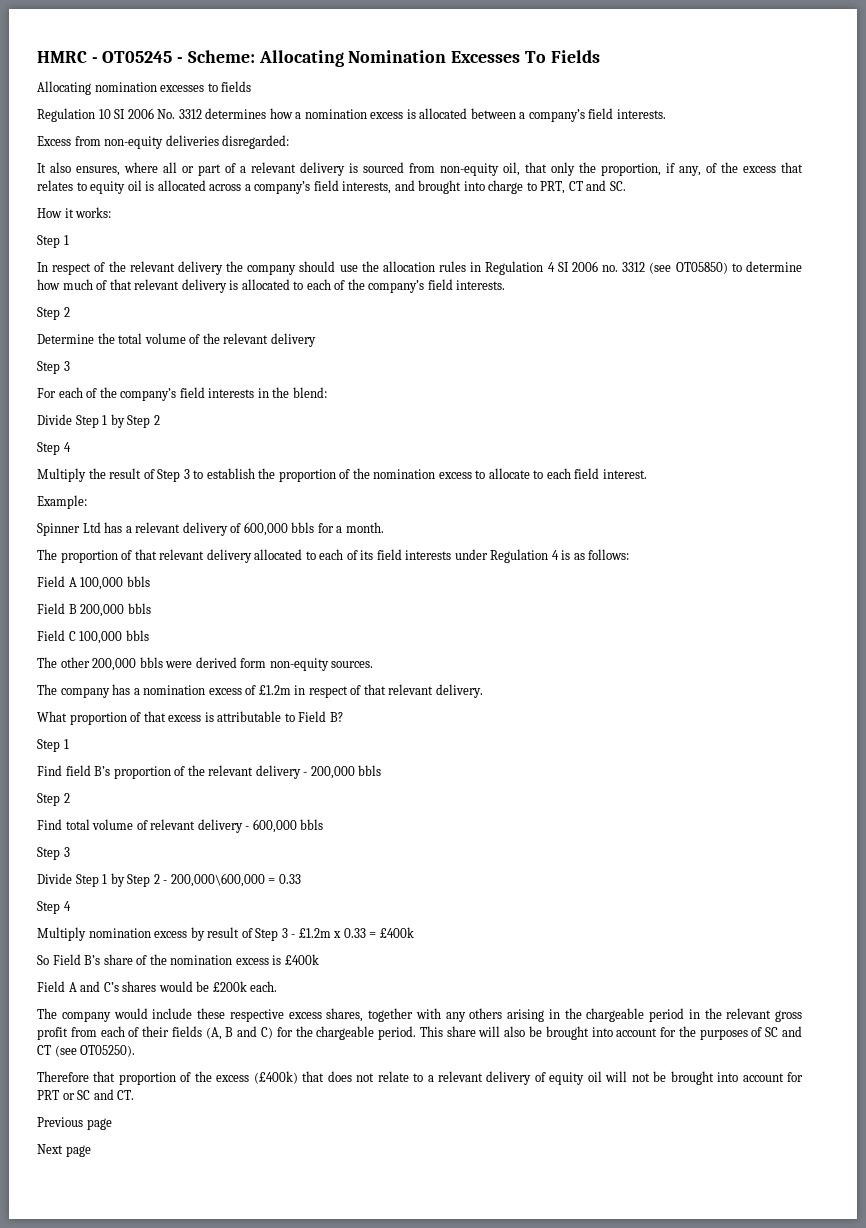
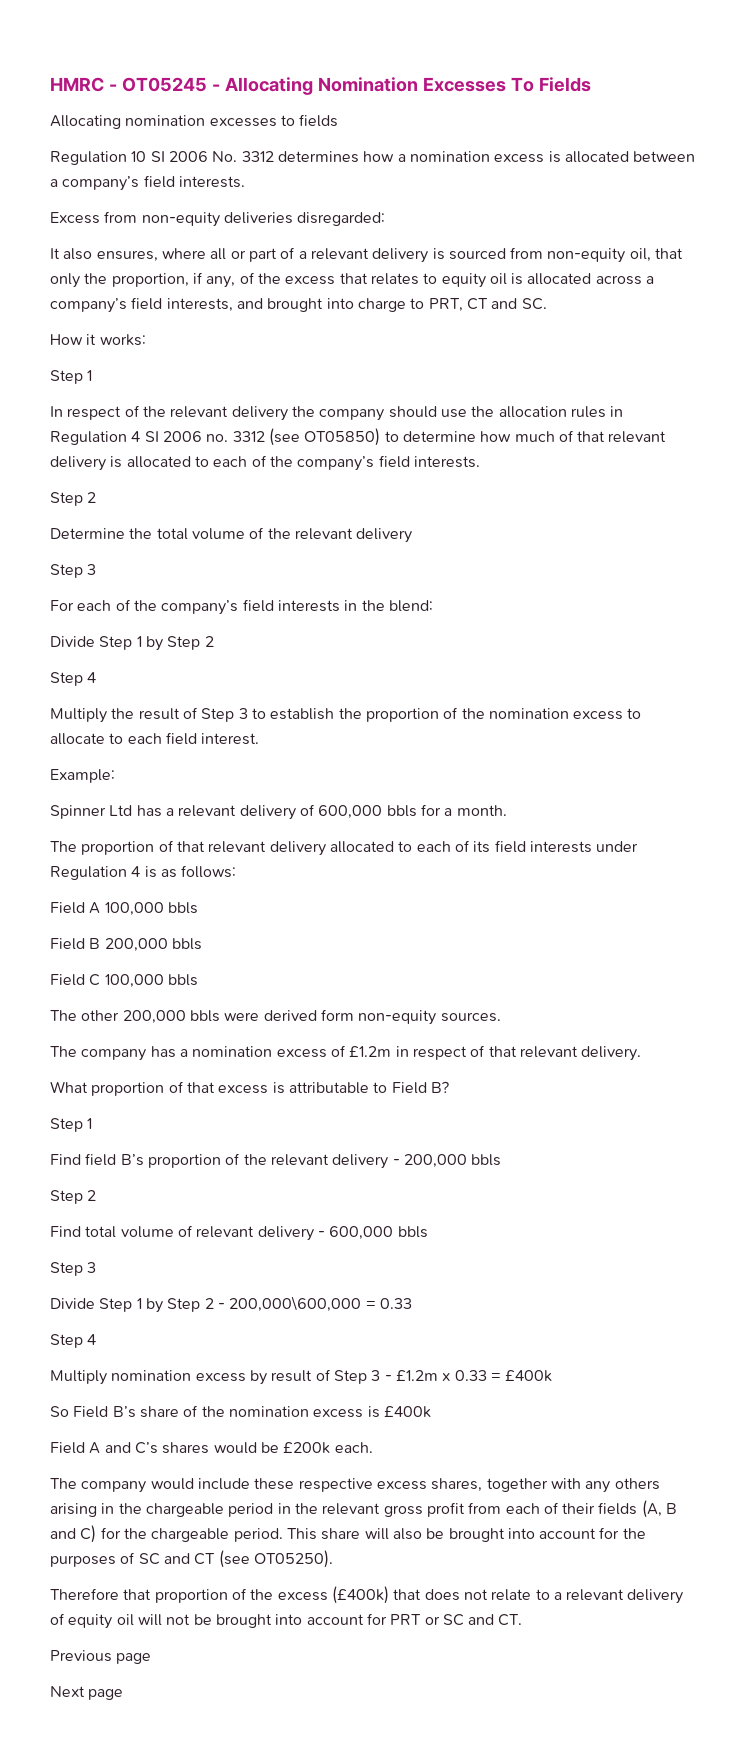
- HMRC - OT05245 - Scheme: Allocating Nomination Excesses To Fields
+ HMRC - OT05245 - Allocating Nomination Excesses To Fields

